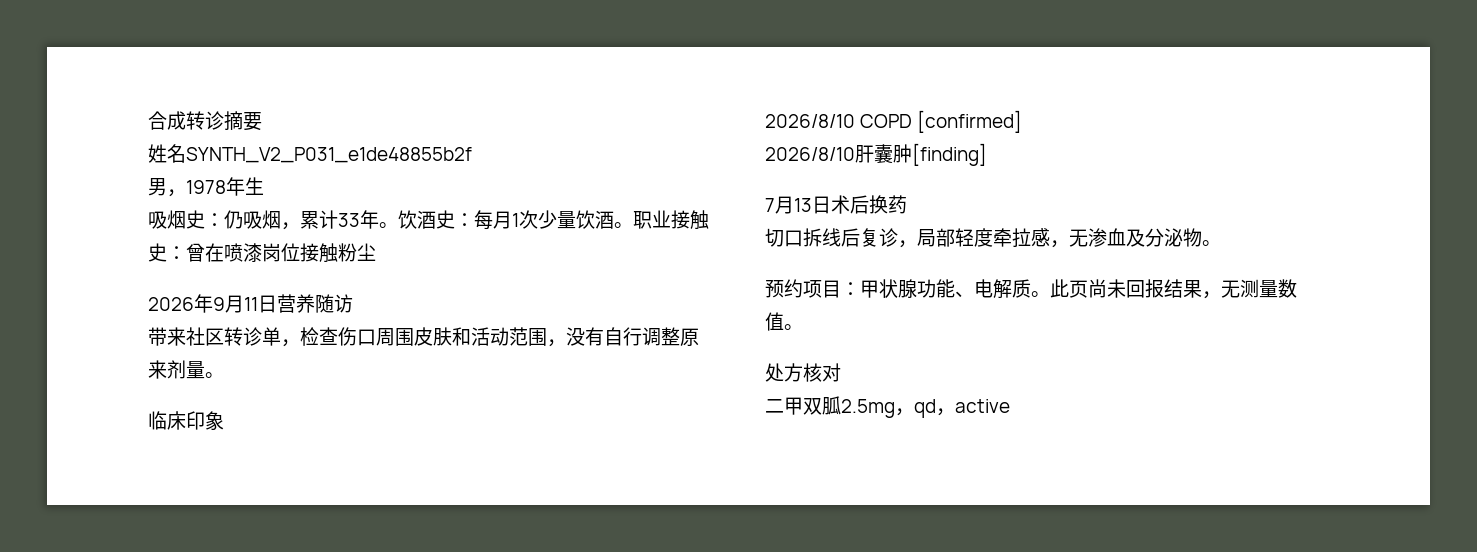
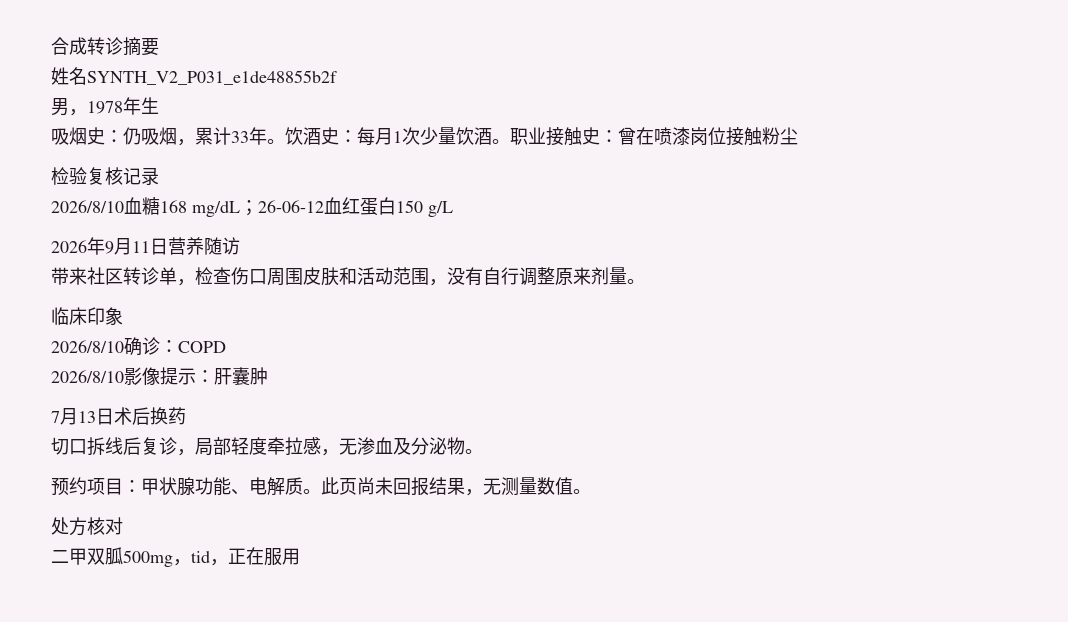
+ 检验复核记录
+ 2026/8/10血糖168 mg/dL；26-06-12血红蛋白150 g/L
- 2026/8/10 COPD [confirmed]
- 2026/8/10肝囊肿[finding]
+ 2026/8/10确诊：COPD
+ 2026/8/10影像提示：肝囊肿
- 二甲双胍2.5mg，qd，active
+ 二甲双胍500mg，tid，正在服用

